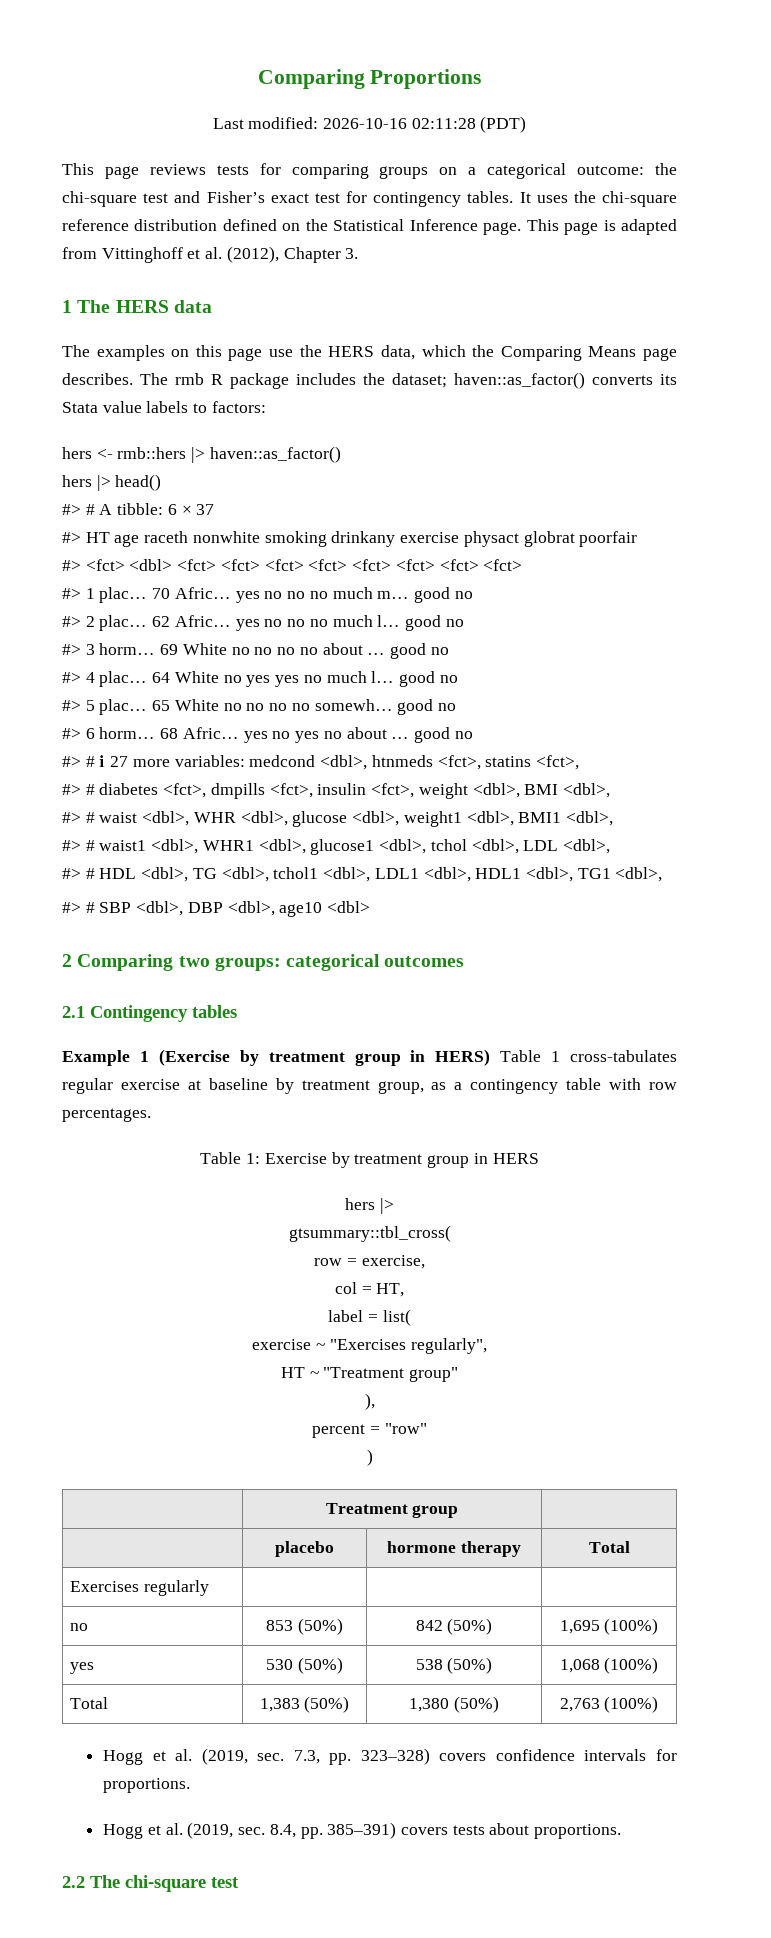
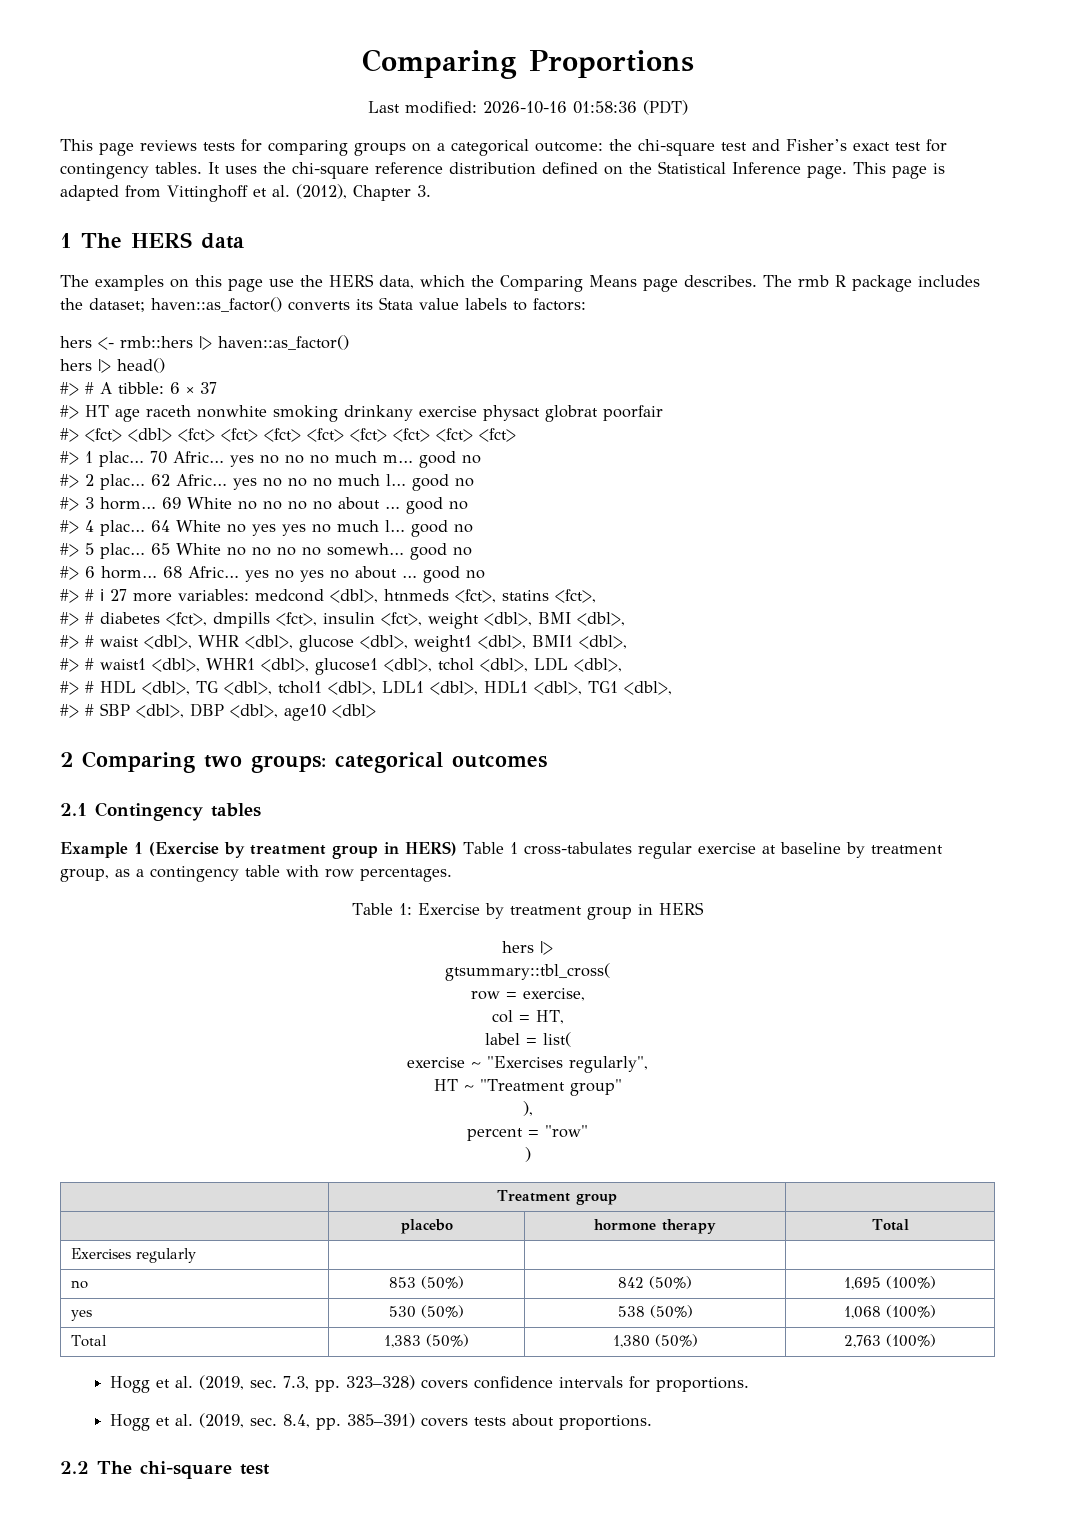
- Last modified: 2026-10-16 02:11:28 (PDT)
+ Last modified: 2026-10-16 01:58:36 (PDT)

